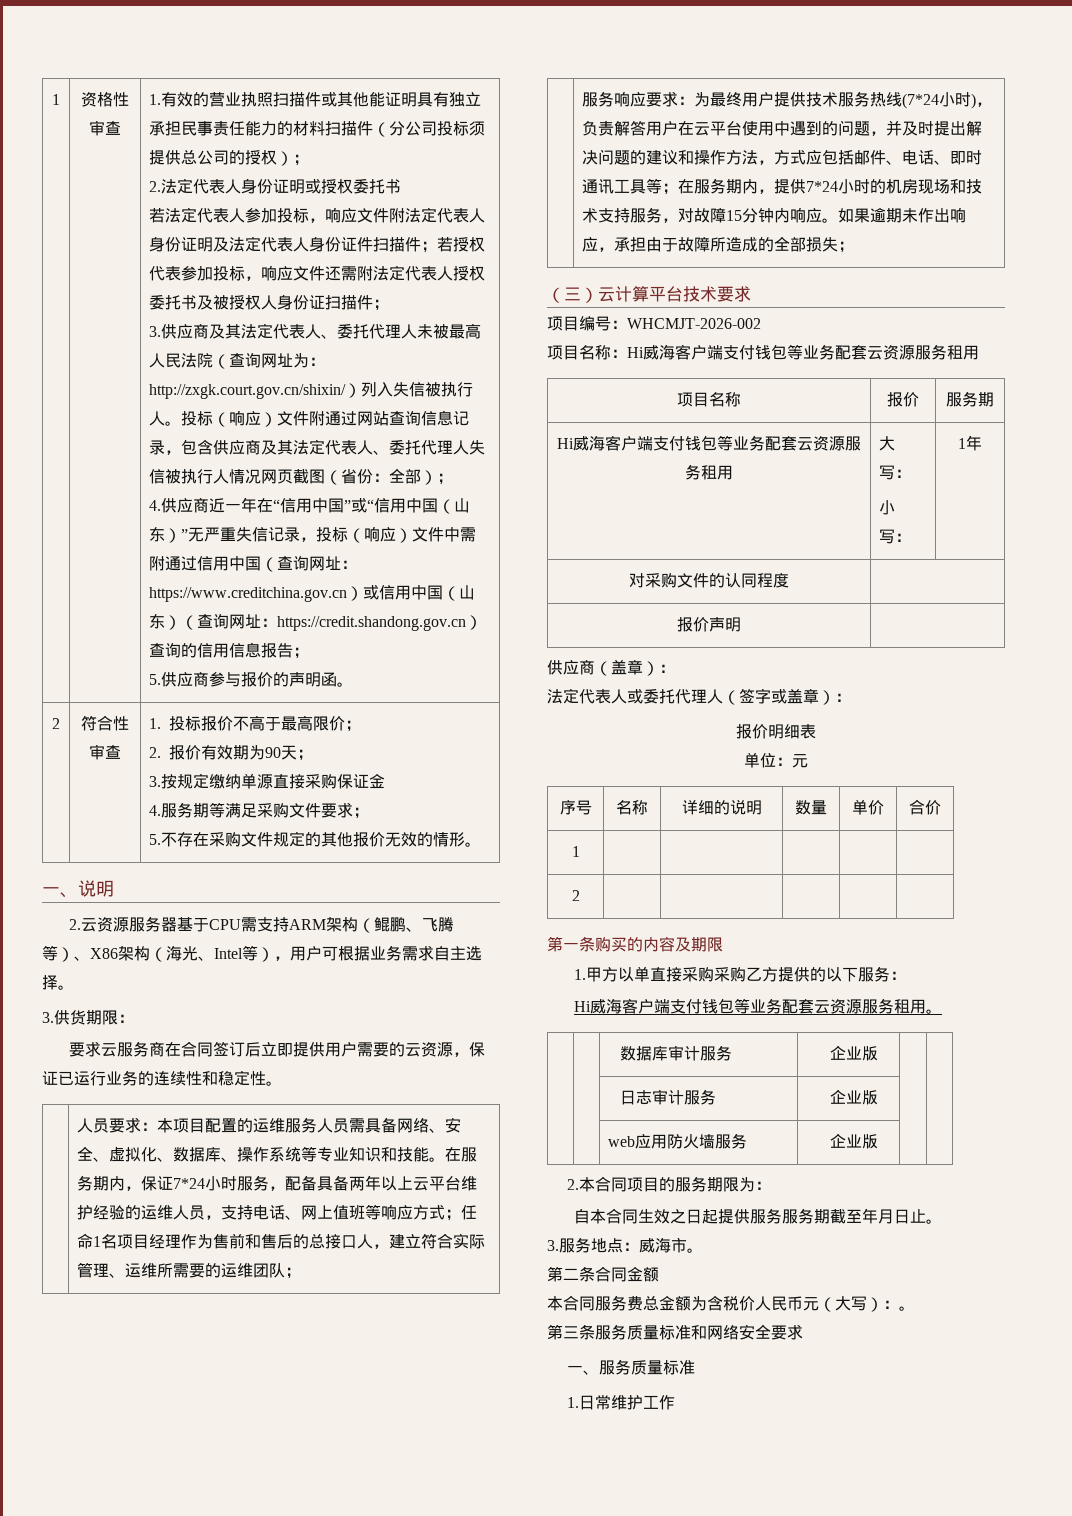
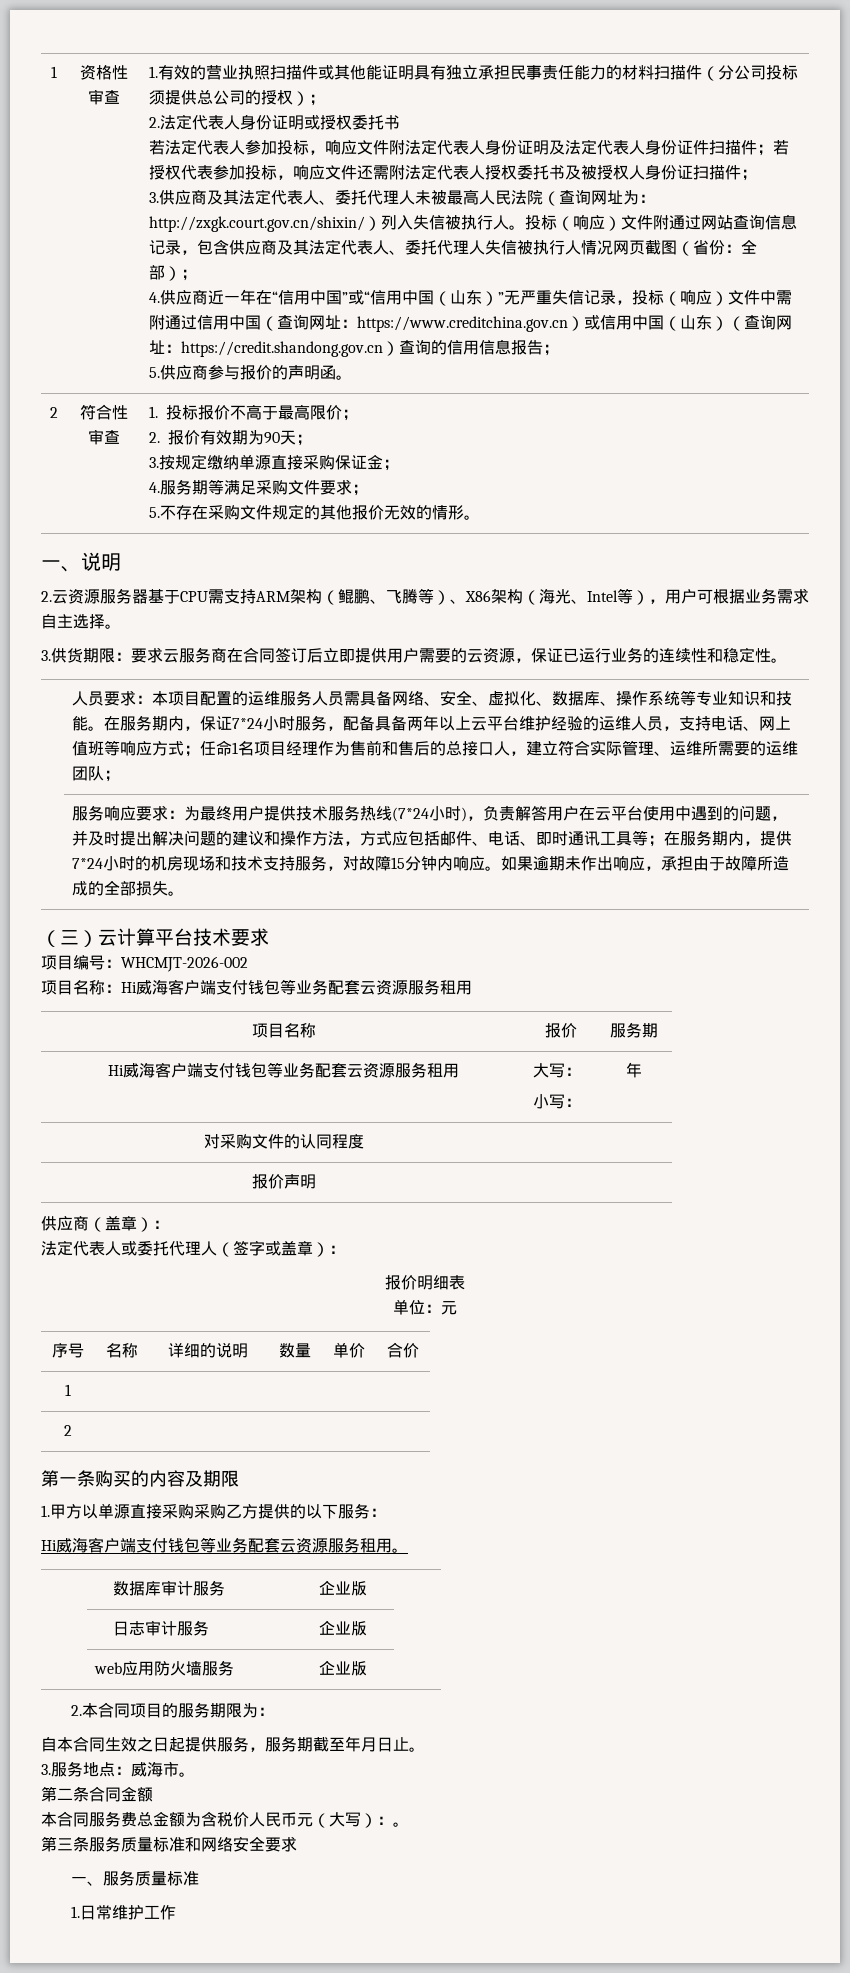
- 3.按规定缴纳单源直接采购保证金
+ 3.按规定缴纳单源直接采购保证金；
- 3.供货期限：
- 要求云服务商在合同签订后立即提供用户需要的云资源，保证已运行业务的连续性和稳定性。
+ 3.供货期限：要求云服务商在合同签订后立即提供用户需要的云资源，保证已运行业务的连续性和稳定性。
- 如果逾期未作出响应，承担由于故障所造成的全部损失；
+ 如果逾期未作出响应，承担由于故障所造成的全部损失。
  Hi威海客户端支付钱包等业务配套云资源服务租用 | 大写：
- 小写： | 1年
+ 小写： | 年
- 1.甲方以单直接采购采购乙方提供的以下服务：
+ 1.甲方以单源直接采购采购乙方提供的以下服务：
- 自本合同生效之日起提供服务服务期截至年月日止。
+ 自本合同生效之日起提供服务，服务期截至年月日止。

